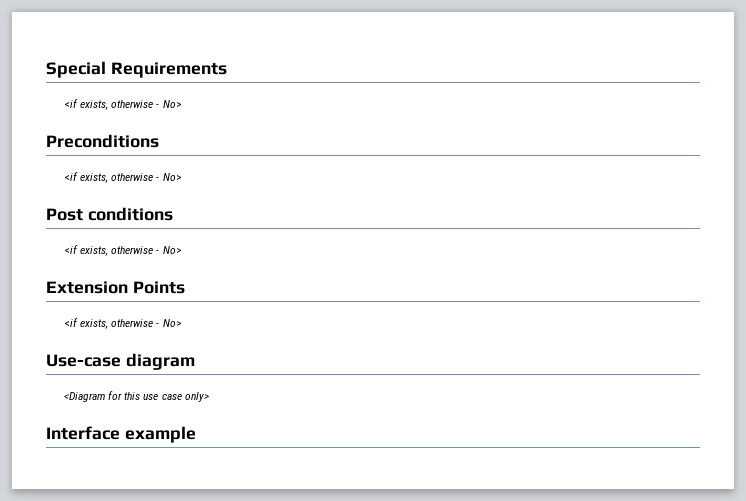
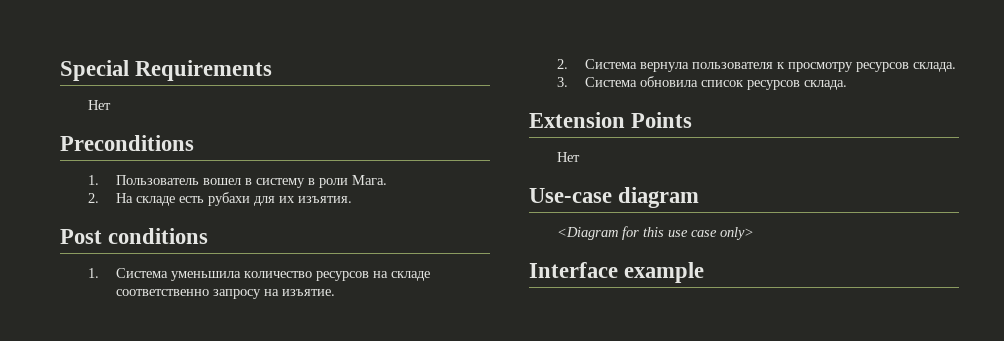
  Special Requirements
- <if exists, otherwise - No>
+ Нет
  Preconditions
- <if exists, otherwise - No>
+ 1. Пользователь вошел в систему в роли Мага.
+ 2. На складе есть рубахи для их изъятия.
  Post conditions
- <if exists, otherwise - No>
+ 1. Система уменьшила количество ресурсов на складе соответственно запросу на изъятие.
+ 2. Система вернула пользователя к просмотру ресурсов склада.
+ 3. Система обновила список ресурсов склада.
  Extension Points
- <if exists, otherwise - No>
+ Нет

